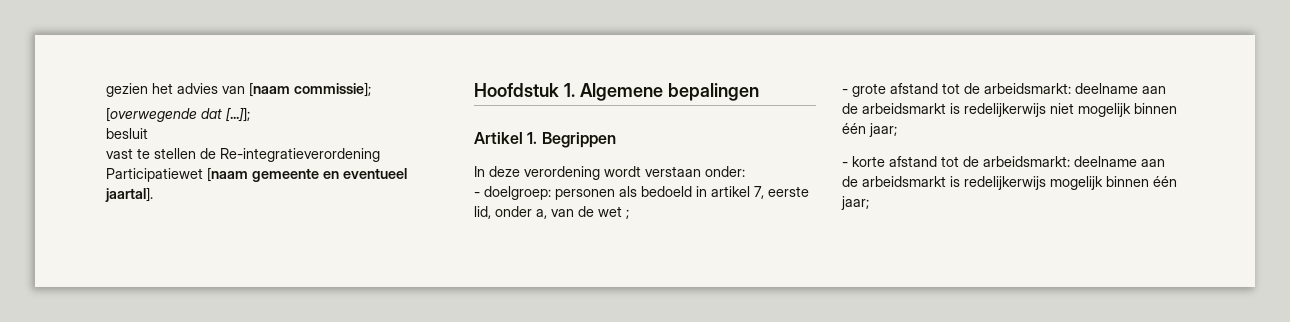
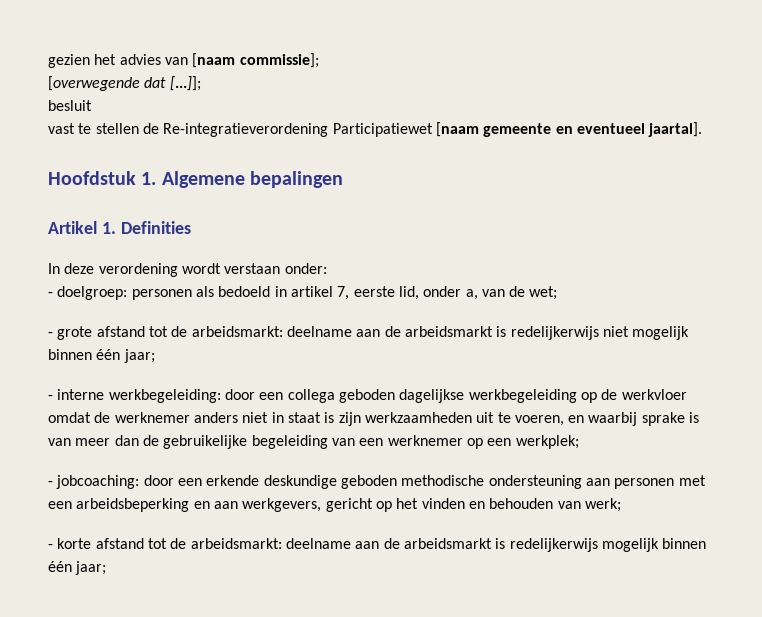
- Artikel 1. Begrippen
+ Artikel 1. Definities
- - doelgroep: personen als bedoeld in artikel 7, eerste lid, onder a, van de wet ;
+ - doelgroep: personen als bedoeld in artikel 7, eerste lid, onder a, van de wet;
+ - interne werkbegeleiding: door een collega geboden dagelijkse werkbegeleiding op de werkvloer omdat de werknemer anders niet in staat is zijn werkzaamheden uit te voeren, en waarbij sprake is van meer dan de gebruikelijke begeleiding van een werknemer op een werkplek;
+ - jobcoaching: door een erkende deskundige geboden methodische ondersteuning aan personen met een arbeidsbeperking en aan werkgevers, gericht op het vinden en behouden van werk;

